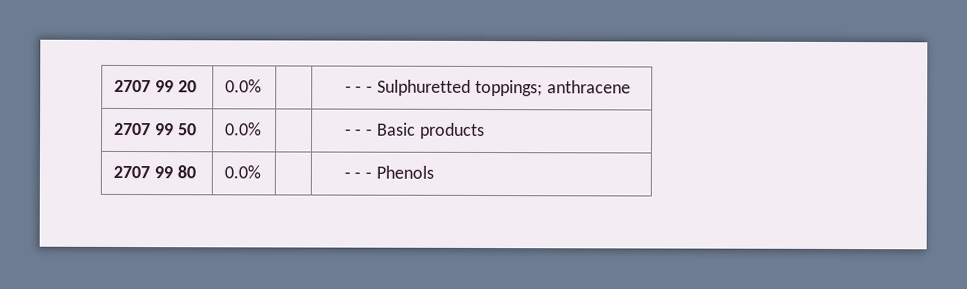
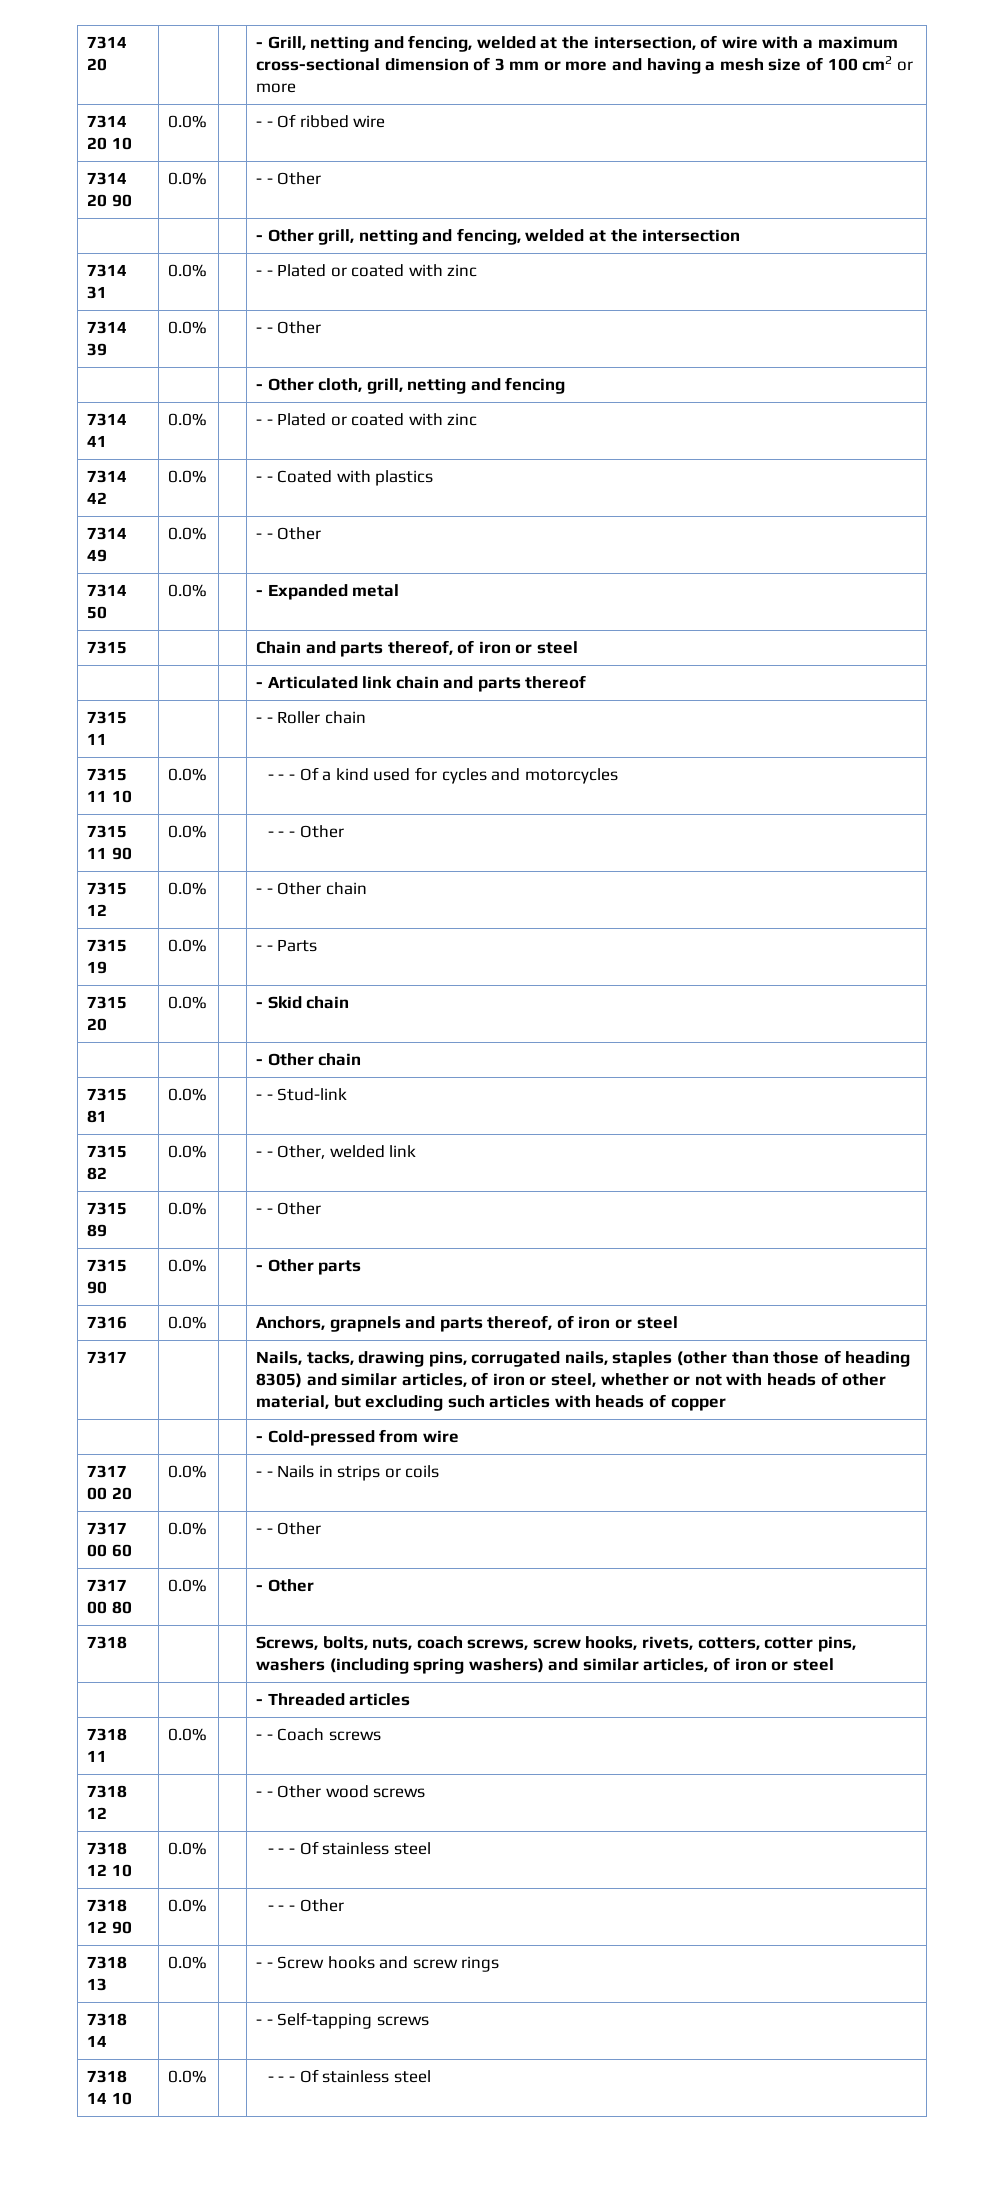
- 2707 99 20 | 0.0% | | - - - Sulphuretted toppings; anthracene
- 2707 99 50 | 0.0% | | - - - Basic products
- 2707 99 80 | 0.0% | | - - - Phenols
+ 7314 20 | | | - Grill, netting and fencing, welded at the intersection, of wire with a maximum cross-sectional dimension of 3 mm or more and having a mesh size of 100 cm2 or more
+ 7314 20 10 | 0.0% | | - - Of ribbed wire
+ 7314 20 90 | 0.0% | | - - Other
+ | | | - Other grill, netting and fencing, welded at the intersection
+ 7314 31 | 0.0% | | - - Plated or coated with zinc
+ 7314 39 | 0.0% | | - - Other
+ | | | - Other cloth, grill, netting and fencing
+ 7314 41 | 0.0% | | - - Plated or coated with zinc
+ 7314 42 | 0.0% | | - - Coated with plastics
+ 7314 49 | 0.0% | | - - Other
+ 7314 50 | 0.0% | | - Expanded metal
+ 7315 | | | Chain and parts thereof, of iron or steel
+ | | | - Articulated link chain and parts thereof
+ 7315 11 | | | - - Roller chain
+ 7315 11 10 | 0.0% | | - - - Of a kind used for cycles and motorcycles
+ 7315 11 90 | 0.0% | | - - - Other
+ 7315 12 | 0.0% | | - - Other chain
+ 7315 19 | 0.0% | | - - Parts
+ 7315 20 | 0.0% | | - Skid chain
+ | | | - Other chain
+ 7315 81 | 0.0% | | - - Stud-link
+ 7315 82 | 0.0% | | - - Other, welded link
+ 7315 89 | 0.0% | | - - Other
+ 7315 90 | 0.0% | | - Other parts
+ 7316 | 0.0% | | Anchors, grapnels and parts thereof, of iron or steel
+ 7317 | | | Nails, tacks, drawing pins, corrugated nails, staples (other than those of heading 8305) and similar articles, of iron or steel, whether or not with heads of other material, but excluding such articles with heads of copper
+ | | | - Cold-pressed from wire
+ 7317 00 20 | 0.0% | | - - Nails in strips or coils
+ 7317 00 60 | 0.0% | | - - Other
+ 7317 00 80 | 0.0% | | - Other
+ 7318 | | | Screws, bolts, nuts, coach screws, screw hooks, rivets, cotters, cotter pins, washers (including spring washers) and similar articles, of iron or steel
+ | | | - Threaded articles
+ 7318 11 | 0.0% | | - - Coach screws
+ 7318 12 | | | - - Other wood screws
+ 7318 12 10 | 0.0% | | - - - Of stainless steel
+ 7318 12 90 | 0.0% | | - - - Other
+ 7318 13 | 0.0% | | - - Screw hooks and screw rings
+ 7318 14 | | | - - Self-tapping screws
+ 7318 14 10 | 0.0% | | - - - Of stainless steel

